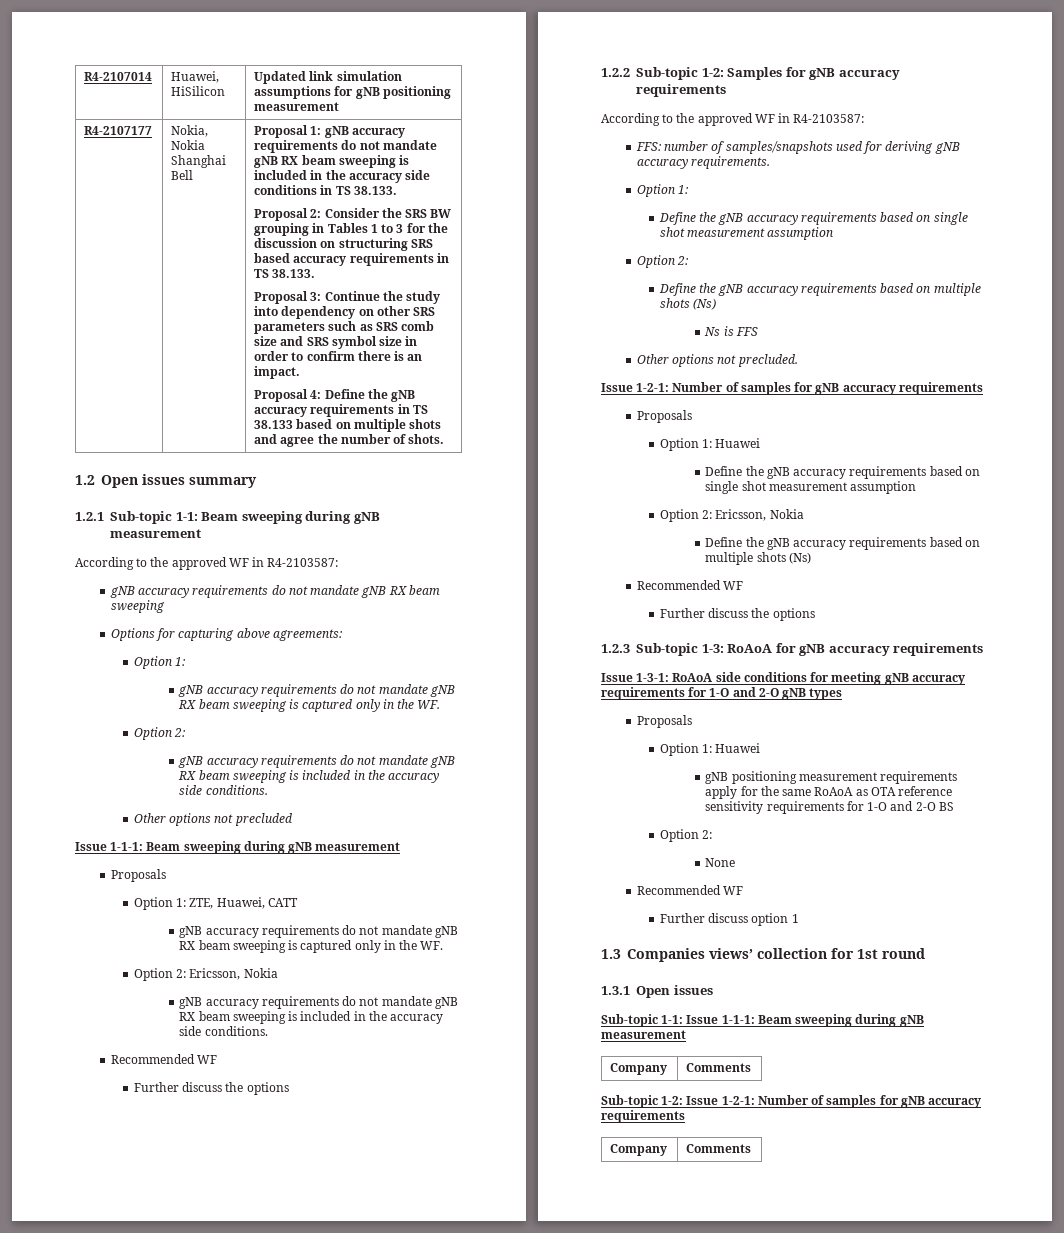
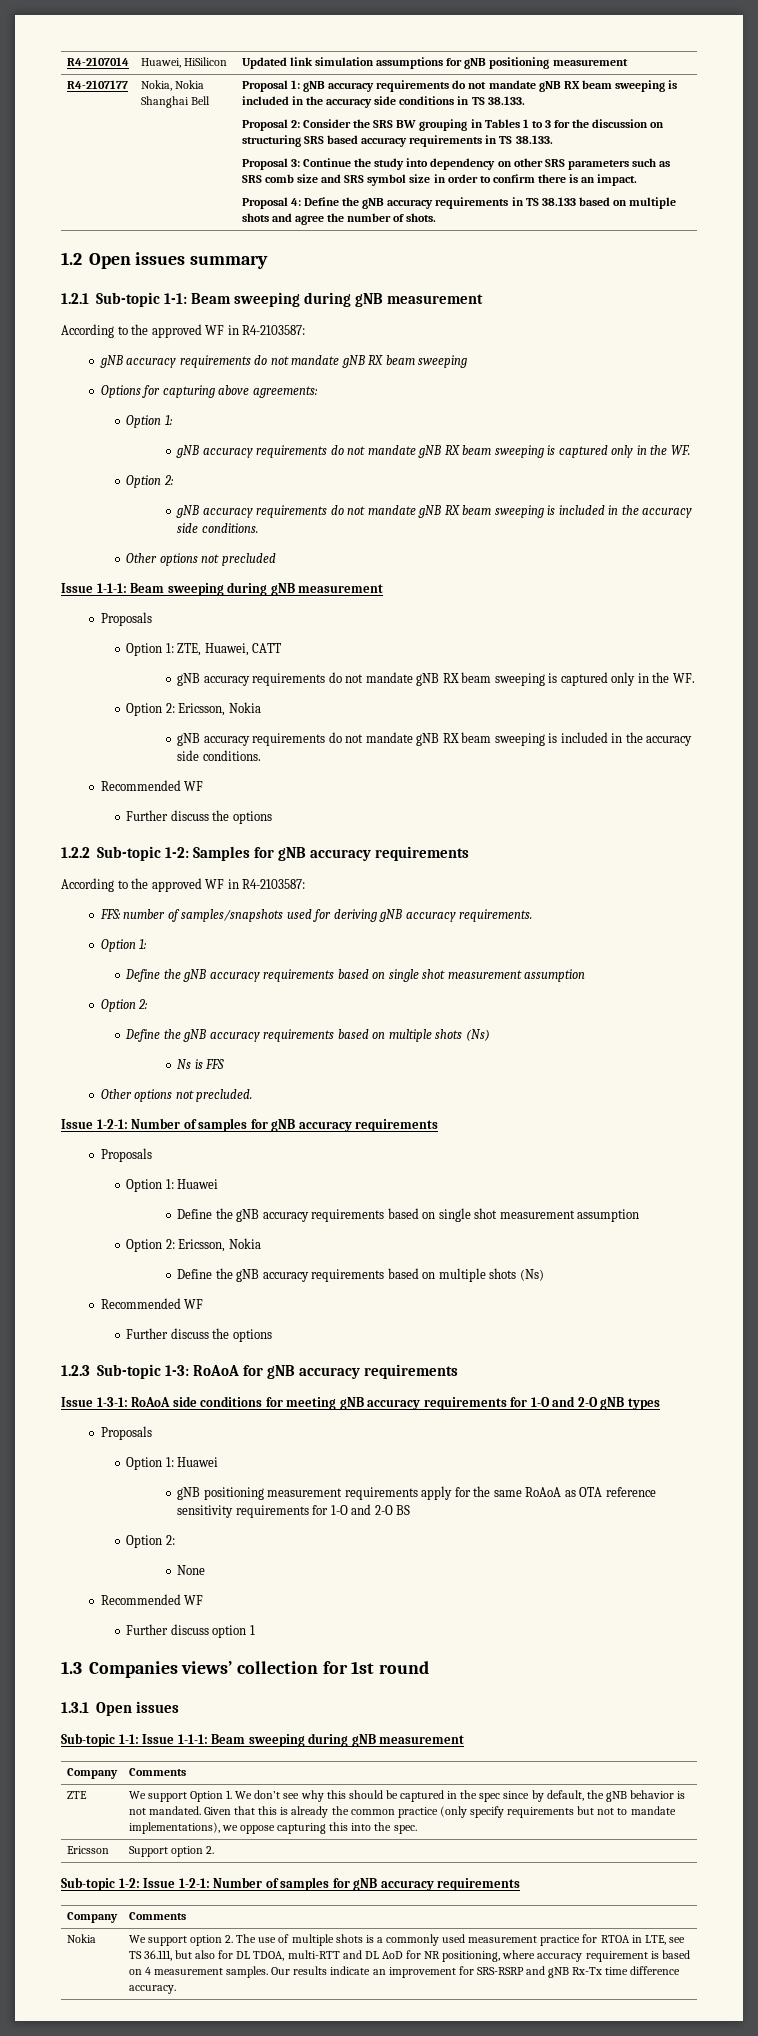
+ ZTE | We support Option 1. We don’t see why this should be captured in the spec since by default, the gNB behavior is not mandated. Given that this is already the common practice (only specify requirements but not to mandate implementations), we oppose capturing this into the spec.
+ Ericsson | Support option 2.
+ Nokia | We support option 2. The use of multiple shots is a commonly used measurement practice for RTOA in LTE, see TS 36.111, but also for DL TDOA, multi-RTT and DL AoD for NR positioning, where accuracy requirement is based on 4 measurement samples. Our results indicate an improvement for SRS-RSRP and gNB Rx-Tx time difference accuracy.

